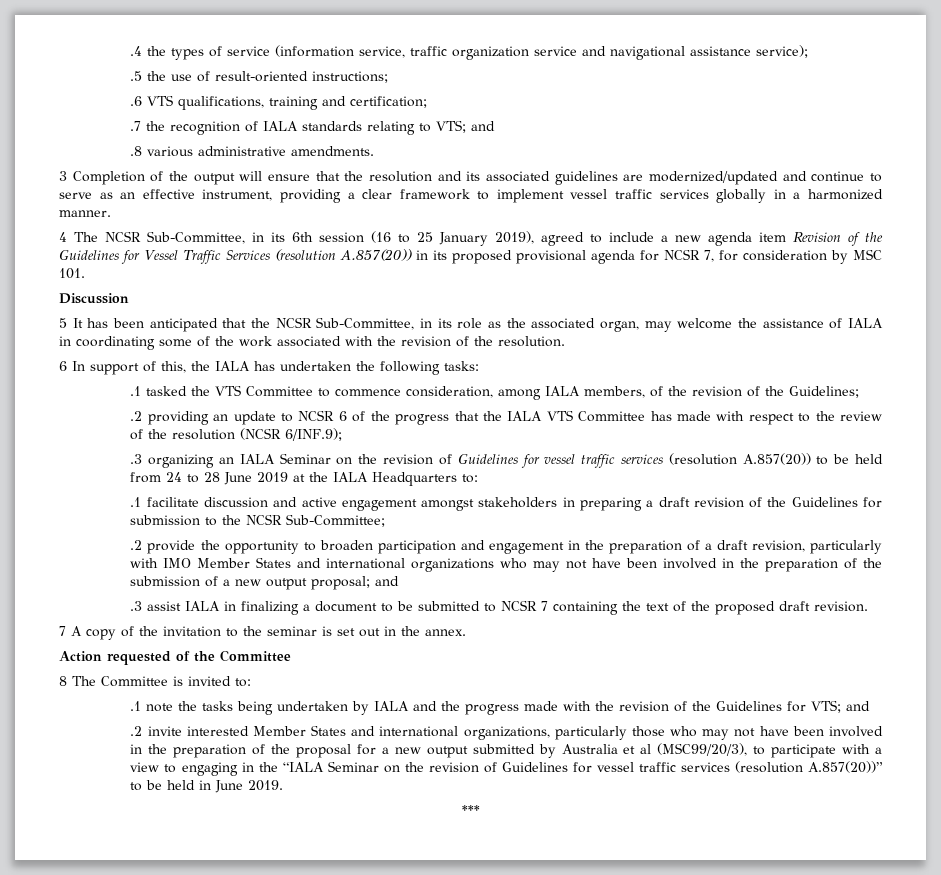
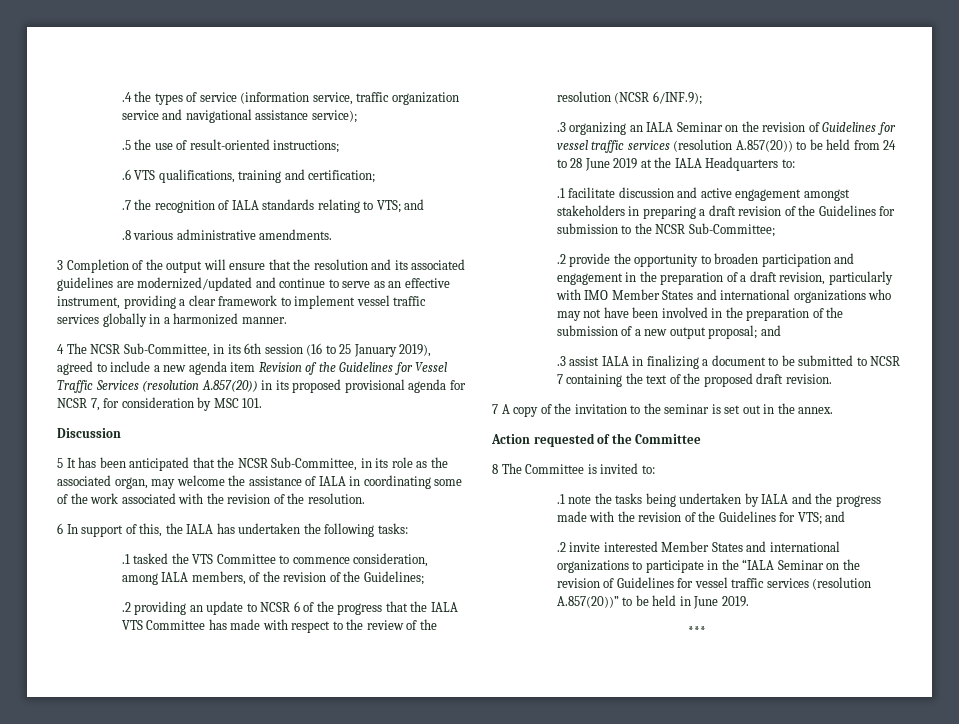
- .2 invite interested Member States and international organizations, particularly those who may not have been involved in the preparation of the proposal for a new output submitted by Australia et al (MSC99/20/3), to participate with a view to engaging in the “IALA Seminar on the revision of Guidelines for vessel traffic services (resolution A.857(20))” to be held in June 2019.
+ .2 invite interested Member States and international organizations to participate in the “IALA Seminar on the revision of Guidelines for vessel traffic services (resolution A.857(20))” to be held in June 2019.

